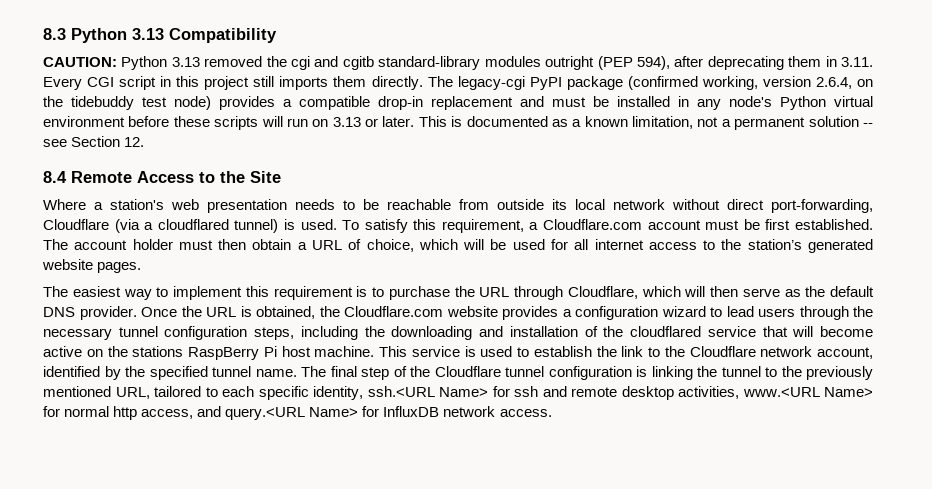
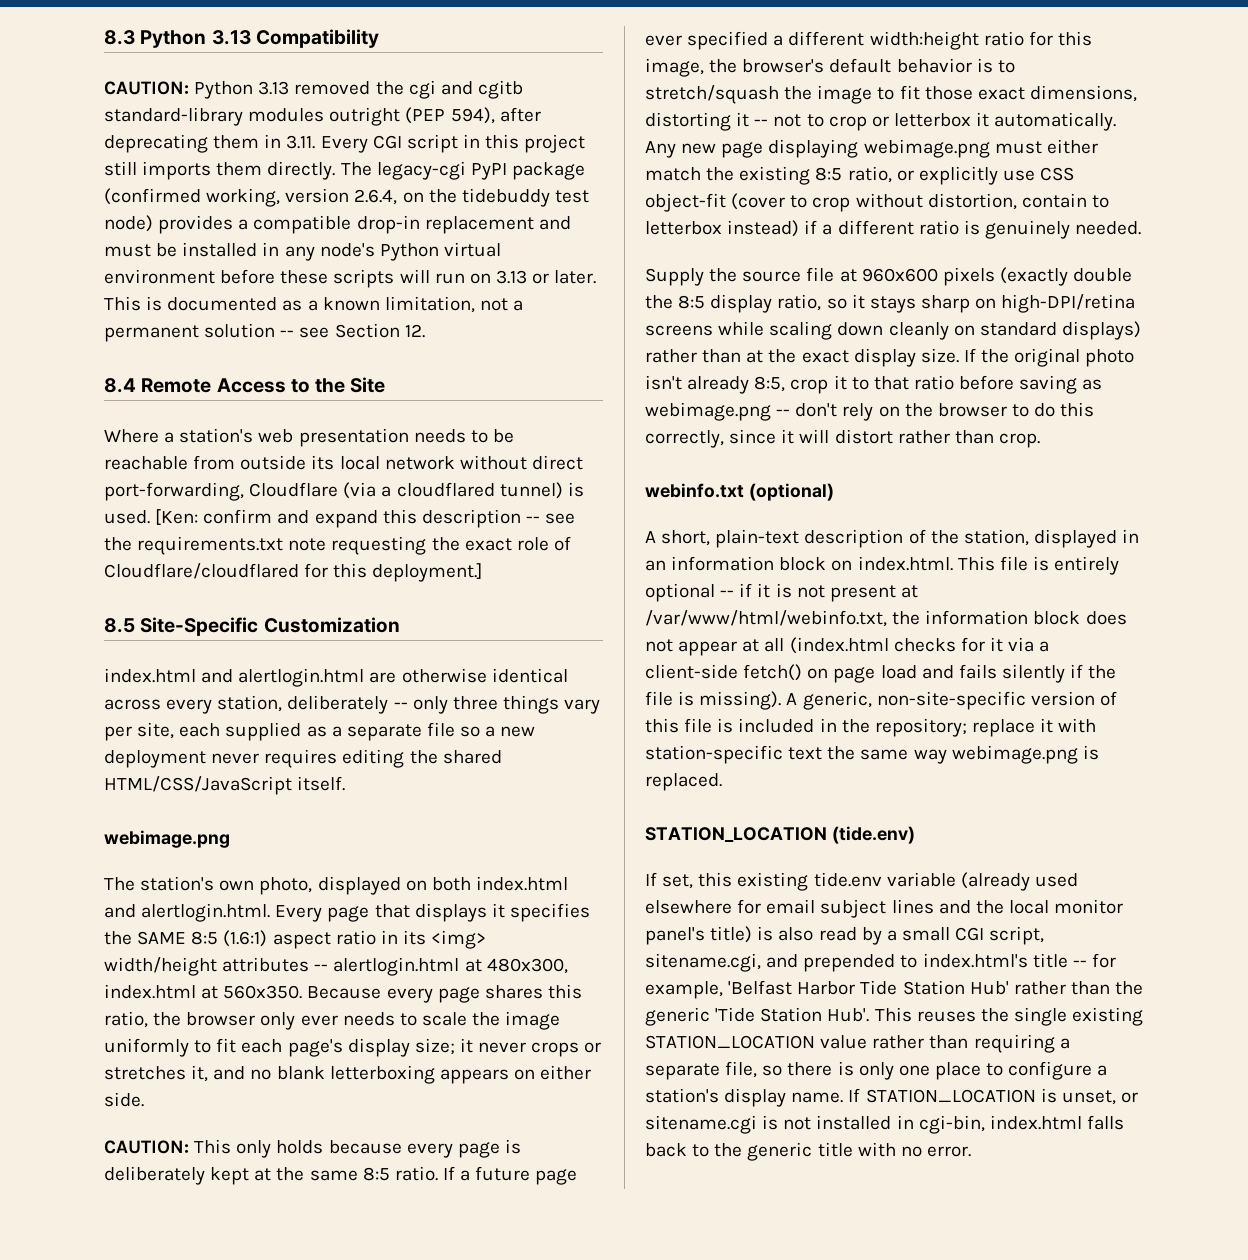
- To satisfy this requirement, a Cloudflare.com account must be first established. The account holder must then obtain a URL of choice, which will be used for all internet access to the station’s generated website pages.
- The easiest way to implement this requirement is to purchase the URL through Cloudflare, which will then serve as the default DNS provider. Once the URL is obtained, the Cloudflare.com website provides a configuration wizard to lead users through the necessary tunnel configuration steps, including the downloading and installation of the cloudflared service that will become active on the stations RaspBerry Pi host machine. This service is used to establish the link to the Cloudflare network account, identified by the specified tunnel name. The final step of the Cloudflare tunnel configuration is linking the tunnel to the previously mentioned URL, tailored to each specific identity, ssh.<URL Name> for ssh and remote desktop activities, www.<URL Name> for normal http access, and query.<URL Name> for InfluxDB network access.
+ [Ken: confirm and expand this description -- see the requirements.txt note requesting the exact role of Cloudflare/cloudflared for this deployment.]
+ 8.5 Site-Specific Customization
+ index.html and alertlogin.html are otherwise identical across every station, deliberately -- only three things vary per site, each supplied as a separate file so a new deployment never requires editing the shared HTML/CSS/JavaScript itself.
+ webimage.png
+ The station's own photo, displayed on both index.html and alertlogin.html. Every page that displays it specifies the SAME 8:5 (1.6:1) aspect ratio in its <img> width/height attributes -- alertlogin.html at 480x300, index.html at 560x350. Because every page shares this ratio, the browser only ever needs to scale the image uniformly to fit each page's display size; it never crops or stretches it, and no blank letterboxing appears on either side.
+ CAUTION: This only holds because every page is deliberately kept at the same 8:5 ratio. If a future page ever specified a different width:height ratio for this image, the browser's default behavior is to stretch/squash the image to fit those exact dimensions, distorting it -- not to crop or letterbox it automatically. Any new page displaying webimage.png must either match the existing 8:5 ratio, or explicitly use CSS object-fit (cover to crop without distortion, contain to letterbox instead) if a different ratio is genuinely needed.
+ Supply the source file at 960x600 pixels (exactly double the 8:5 display ratio, so it stays sharp on high-DPI/retina screens while scaling down cleanly on standard displays) rather than at the exact display size. If the original photo isn't already 8:5, crop it to that ratio before saving as webimage.png -- don't rely on the browser to do this correctly, since it will distort rather than crop.
+ webinfo.txt (optional)
+ A short, plain-text description of the station, displayed in an information block on index.html. This file is entirely optional -- if it is not present at /var/www/html/webinfo.txt, the information block does not appear at all (index.html checks for it via a client-side fetch() on page load and fails silently if the file is missing). A generic, non-site-specific version of this file is included in the repository; replace it with station-specific text the same way webimage.png is replaced.
+ STATION_LOCATION (tide.env)
+ If set, this existing tide.env variable (already used elsewhere for email subject lines and the local monitor panel's title) is also read by a small CGI script, sitename.cgi, and prepended to index.html's title -- for example, 'Belfast Harbor Tide Station Hub' rather than the generic 'Tide Station Hub'. This reuses the single existing STATION_LOCATION value rather than requiring a separate file, so there is only one place to configure a station's display name. If STATION_LOCATION is unset, or sitename.cgi is not installed in cgi-bin, index.html falls back to the generic title with no error.

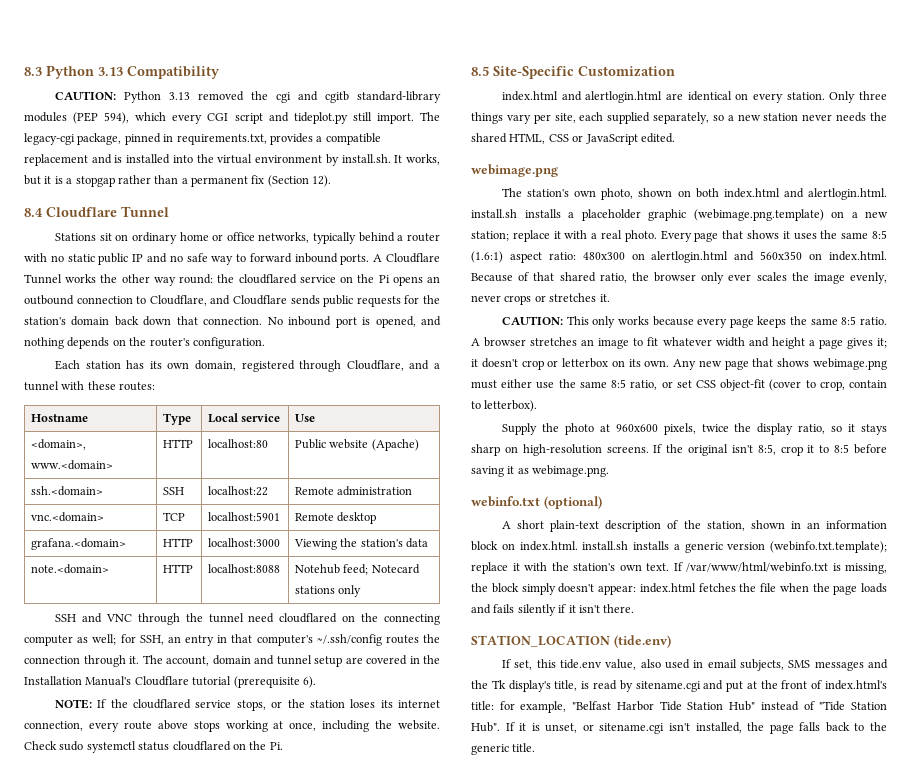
- CAUTION: Python 3.13 removed the cgi and cgitb standard-library modules outright (PEP 594), after deprecating them in 3.11. Every CGI script in this project still imports them directly. The legacy-cgi PyPI package (confirmed working, version 2.6.4, on the tidebuddy test node) provides a compatible drop-in replacement and must be installed in any node's Python virtual environment before these scripts will run on 3.13 or later. This is documented as a known limitation, not a permanent solution -- see Section 12.
- 8.4 Remote Access to the Site
- Where a station's web presentation needs to be reachable from outside its local network without direct port-forwarding, Cloudflare (via a cloudflared tunnel) is used. [Ken: confirm and expand this description -- see the requirements.txt note requesting the exact role of Cloudflare/cloudflared for this deployment.]
+ CAUTION: Python 3.13 removed the cgi and cgitb standard-library modules (PEP 594), which every CGI script and tideplot.py still import. The legacy-cgi package, pinned in requirements.txt, provides a compatible replacement and is installed into the virtual environment by install.sh. It works, but it is a stopgap rather than a permanent fix (Section 12).
+ 8.4 Cloudflare Tunnel
+ Stations sit on ordinary home or office networks, typically behind a router with no static public IP and no safe way to forward inbound ports. A Cloudflare Tunnel works the other way round: the cloudflared service on the Pi opens an outbound connection to Cloudflare, and Cloudflare sends public requests for the station's domain back down that connection. No inbound port is opened, and nothing depends on the router's configuration.
+ Each station has its own domain, registered through Cloudflare, and a tunnel with these routes:
+ Hostname | Type | Local service | Use
+ <domain>, www.<domain> | HTTP | localhost:80 | Public website (Apache)
+ ssh.<domain> | SSH | localhost:22 | Remote administration
+ vnc.<domain> | TCP | localhost:5901 | Remote desktop
+ grafana.<domain> | HTTP | localhost:3000 | Viewing the station's data
+ note.<domain> | HTTP | localhost:8088 | Notehub feed; Notecard stations only
+ SSH and VNC through the tunnel need cloudflared on the connecting computer as well; for SSH, an entry in that computer's ~/.ssh/config routes the connection through it. The account, domain and tunnel setup are covered in the Installation Manual's Cloudflare tutorial (prerequisite 6).
+ NOTE: If the cloudflared service stops, or the station loses its internet connection, every route above stops working at once, including the website. Check sudo systemctl status cloudflared on the Pi.
- index.html and alertlogin.html are otherwise identical across every station, deliberately -- only three things vary per site, each supplied as a separate file so a new deployment never requires editing the shared HTML/CSS/JavaScript itself.
+ index.html and alertlogin.html are identical on every station. Only three things vary per site, each supplied separately, so a new station never needs the shared HTML, CSS or JavaScript edited.
- The station's own photo, displayed on both index.html and alertlogin.html. Every page that displays it specifies the SAME 8:5 (1.6:1) aspect ratio in its <img> width/height attributes -- alertlogin.html at 480x300, index.html at 560x350. Because every page shares this ratio, the browser only ever needs to scale the image uniformly to fit each page's display size; it never crops or stretches it, and no blank letterboxing appears on either side.
+ The station's own photo, shown on both index.html and alertlogin.html. install.sh installs a placeholder graphic (webimage.png.template) on a new station; replace it with a real photo. Every page that shows it uses the same 8:5 (1.6:1) aspect ratio: 480x300 on alertlogin.html and 560x350 on index.html. Because of that shared ratio, the browser only ever scales the image evenly, never crops or stretches it.
- CAUTION: This only holds because every page is deliberately kept at the same 8:5 ratio. If a future page ever specified a different width:height ratio for this image, the browser's default behavior is to stretch/squash the image to fit those exact dimensions, distorting it -- not to crop or letterbox it automatically.
+ CAUTION: This only works because every page keeps the same 8:5 ratio. A browser stretches an image to fit whatever width and height a page gives it; it doesn't crop or letterbox on its own.
- Any new page displaying webimage.png must either match the existing 8:5 ratio, or explicitly use CSS object-fit (cover to crop without distortion, contain to letterbox instead) if a different ratio is genuinely needed.
- Supply the source file at 960x600 pixels (exactly double the 8:5 display ratio, so it stays sharp on high-DPI/retina screens while scaling down cleanly on standard displays) rather than at the exact display size. If the original photo isn't already 8:5, crop it to that ratio before saving as webimage.png -- don't rely on the browser to do this correctly, since it will distort rather than crop.
+ Any new page that shows webimage.png must either use the same 8:5 ratio, or set CSS object-fit (cover to crop, contain to letterbox).
+ Supply the photo at 960x600 pixels, twice the display ratio, so it stays sharp on high-resolution screens. If the original isn't 8:5, crop it to 8:5 before saving it as webimage.png.
- A short, plain-text description of the station, displayed in an information block on index.html. This file is entirely optional -- if it is not present at /var/www/html/webinfo.txt, the information block does not appear at all (index.html checks for it via a client-side fetch() on page load and fails silently if the file is missing). A generic, non-site-specific version of this file is included in the repository; replace it with station-specific text the same way webimage.png is replaced.
+ A short plain-text description of the station, shown in an information block on index.html. install.sh installs a generic version (webinfo.txt.template); replace it with the station's own text. If /var/www/html/webinfo.txt is missing, the block simply doesn't appear: index.html fetches the file when the page loads and fails silently if it isn't there.
- If set, this existing tide.env variable (already used elsewhere for email subject lines and the local monitor panel's title) is also read by a small CGI script, sitename.cgi, and prepended to index.html's title -- for example, 'Belfast Harbor Tide Station Hub' rather than the generic 'Tide Station Hub'. This reuses the single existing STATION_LOCATION value rather than requiring a separate file, so there is only one place to configure a station's display name. If STATION_LOCATION is unset, or sitename.cgi is not installed in cgi-bin, index.html falls back to the generic title with no error.
+ If set, this tide.env value, also used in email subjects, SMS messages and the Tk display's title, is read by sitename.cgi and put at the front of index.html's title: for example, "Belfast Harbor Tide Station Hub" instead of "Tide Station Hub". If it is unset, or sitename.cgi isn't installed, the page falls back to the generic title.

